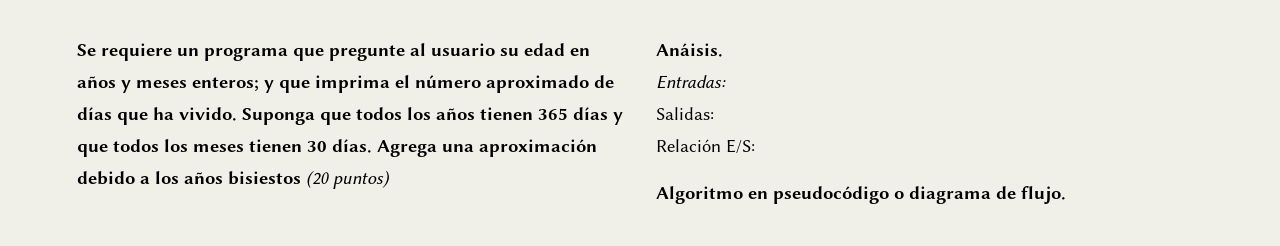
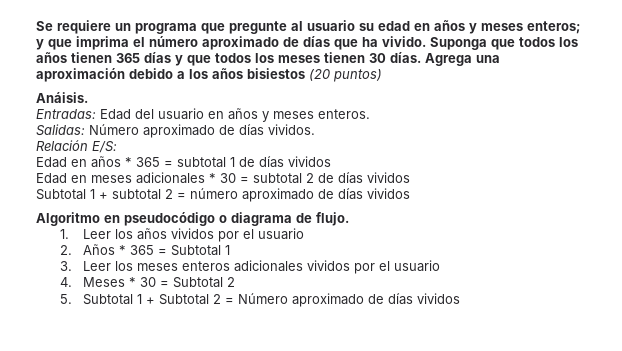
- Entradas:
- Salidas:
+ Entradas: Edad del usuario en años y meses enteros.
+ Salidas: Número aproximado de días vividos.
  Relación E/S:
+ Edad en años * 365 = subtotal 1 de días vividos
+ Edad en meses adicionales * 30 = subtotal 2 de días vividos
+ Subtotal 1 + subtotal 2 = número aproximado de días vividos
+ 1. Leer los años vividos por el usuario
+ 2. Años * 365 = Subtotal 1
+ 3. Leer los meses enteros adicionales vividos por el usuario
+ 4. Meses * 30 = Subtotal 2
+ 5. Subtotal 1 + Subtotal 2 = Número aproximado de días vividos

